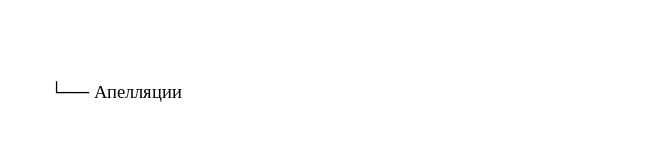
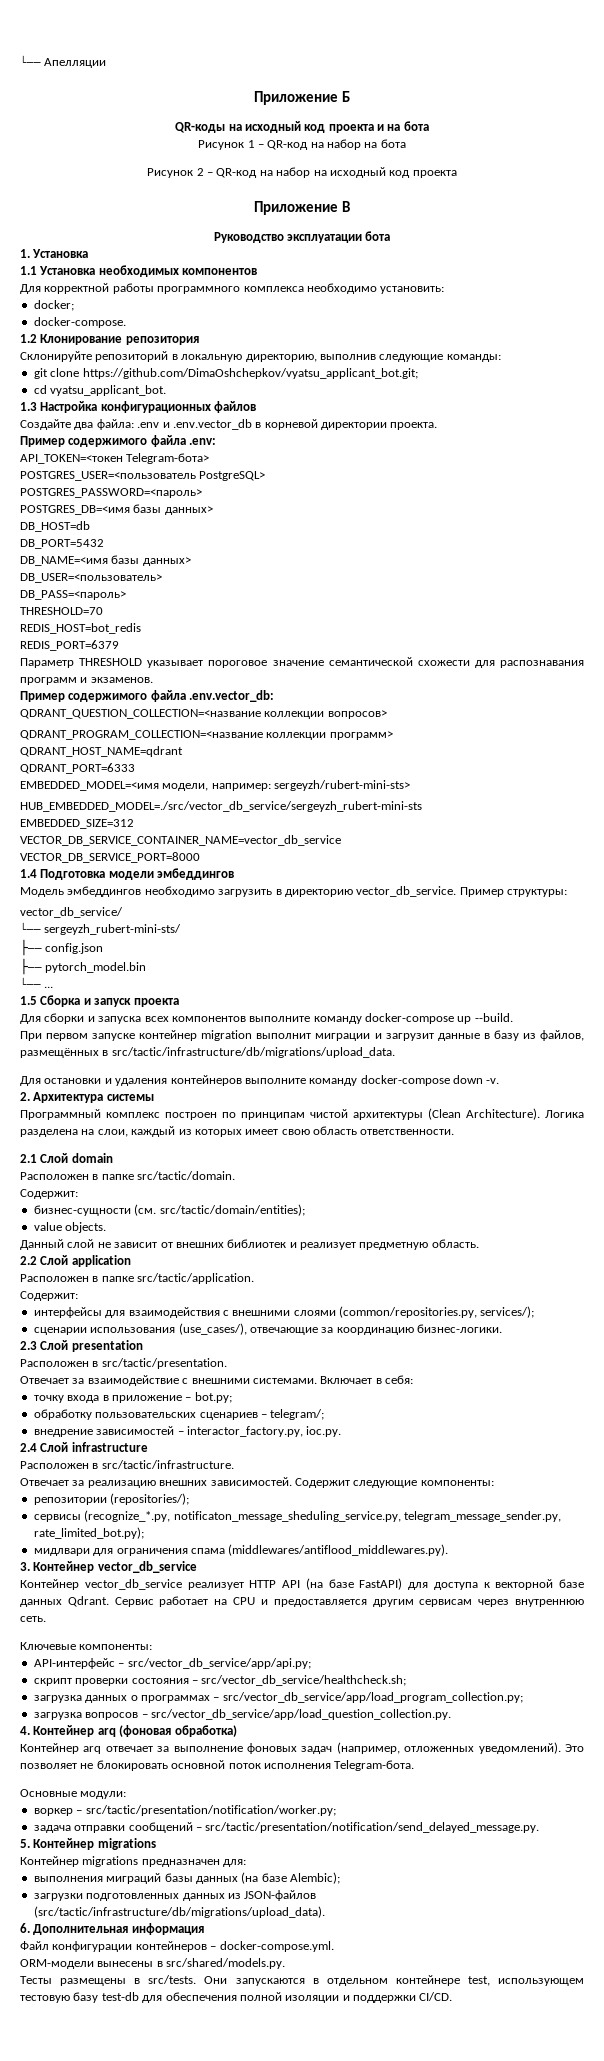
+ Приложение Б
+ QR-коды на исходный код проекта и на бота
+ Рисунок 1 – QR-код на набор на бота
+ Рисунок 2 – QR-код на набор на исходный код проекта
+ Приложение В
+ Руководство эксплуатации бота
+ 1. Установка
+ 1.1 Установка необходимых компонентов
+ Для корректной работы программного комплекса необходимо установить:
+ docker;
+ docker-compose.
+ 1.2 Клонирование репозитория
+ Склонируйте репозиторий в локальную директорию, выполнив следующие команды:
+ git clone https://github.com/DimaOshchepkov/vyatsu_applicant_bot.git;
+ cd vyatsu_applicant_bot.
+ 1.3 Настройка конфигурационных файлов
+ Создайте два файла: .env и .env.vector_db в корневой директории проекта.
+ Пример содержимого файла .env:
+ API_TOKEN=<токен Telegram-бота>
+ POSTGRES_USER=<пользователь PostgreSQL>
+ POSTGRES_PASSWORD=<пароль>
+ POSTGRES_DB=<имя базы данных>
+ DB_HOST=db
+ DB_PORT=5432
+ DB_NAME=<имя базы данных>
+ DB_USER=<пользователь>
+ DB_PASS=<пароль>
+ THRESHOLD=70
+ REDIS_HOST=bot_redis
+ REDIS_PORT=6379
+ Параметр THRESHOLD указывает пороговое значение семантической схожести для распознавания программ и экзаменов.
+ Пример содержимого файла .env.vector_db:
+ QDRANT_QUESTION_COLLECTION=<название коллекции вопросов>
+ QDRANT_PROGRAM_COLLECTION=<название коллекции программ>
+ QDRANT_HOST_NAME=qdrant
+ QDRANT_PORT=6333
+ EMBEDDED_MODEL=<имя модели, например: sergeyzh/rubert-mini-sts>
+ HUB_EMBEDDED_MODEL=./src/vector_db_service/sergeyzh_rubert-mini-sts
+ EMBEDDED_SIZE=312
+ VECTOR_DB_SERVICE_CONTAINER_NAME=vector_db_service
+ VECTOR_DB_SERVICE_PORT=8000
+ 1.4 Подготовка модели эмбеддингов
+ Модель эмбеддингов необходимо загрузить в директорию vector_db_service. Пример структуры:
+ vector_db_service/
+ └── sergeyzh_rubert-mini-sts/
+ ├── config.json
+ ├── pytorch_model.bin
+ └── ...
+ 1.5 Сборка и запуск проекта
+ Для сборки и запуска всех компонентов выполните команду docker-compose up --build.
+ При первом запуске контейнер migration выполнит миграции и загрузит данные в базу из файлов, размещённых в src/tactic/infrastructure/db/migrations/upload_data.
+ Для остановки и удаления контейнеров выполните команду docker-compose down -v.
+ 2. Архитектура системы
+ Программный комплекс построен по принципам чистой архитектуры (Clean Architecture). Логика разделена на слои, каждый из которых имеет свою область ответственности.
+ 2.1 Слой domain
+ Расположен в папке src/tactic/domain.
+ Содержит:
+ бизнес-сущности (см. src/tactic/domain/entities);
+ value objects.
+ Данный слой не зависит от внешних библиотек и реализует предметную область.
+ 2.2 Слой application
+ Расположен в папке src/tactic/application.
+ Содержит:
+ интерфейсы для взаимодействия с внешними слоями (common/repositories.py, services/);
+ сценарии использования (use_cases/), отвечающие за координацию бизнес-логики.
+ 2.3 Слой presentation
+ Расположен в src/tactic/presentation.
+ Отвечает за взаимодействие с внешними системами. Включает в себя:
+ точку входа в приложение – bot.py;
+ обработку пользовательских сценариев – telegram/;
+ внедрение зависимостей – interactor_factory.py, ioc.py.
+ 2.4 Слой infrastructure
+ Расположен в src/tactic/infrastructure.
+ Отвечает за реализацию внешних зависимостей. Содержит следующие компоненты:
+ репозитории (repositories/);
+ сервисы (recognize_*.py, notificaton_message_sheduling_service.py, telegram_message_sender.py, rate_limited_bot.py);
+ мидлвари для ограничения спама (middlewares/antiflood_middlewares.py).
+ 3. Контейнер vector_db_service
+ Контейнер vector_db_service реализует HTTP API (на базе FastAPI) для доступа к векторной базе данных Qdrant. Сервис работает на CPU и предоставляется другим сервисам через внутреннюю сеть.
+ Ключевые компоненты:
+ API-интерфейс – src/vector_db_service/app/api.py;
+ скрипт проверки состояния – src/vector_db_service/healthcheck.sh;
+ загрузка данных о программах – src/vector_db_service/app/load_program_collection.py;
+ загрузка вопросов – src/vector_db_service/app/load_question_collection.py.
+ 4. Контейнер arq (фоновая обработка)
+ Контейнер arq отвечает за выполнение фоновых задач (например, отложенных уведомлений). Это позволяет не блокировать основной поток исполнения Telegram-бота.
+ Основные модули:
+ воркер – src/tactic/presentation/notification/worker.py;
+ задача отправки сообщений – src/tactic/presentation/notification/send_delayed_message.py.
+ 5. Контейнер migrations
+ Контейнер migrations предназначен для:
+ выполнения миграций базы данных (на базе Alembic);
+ загрузки подготовленных данных из JSON-файлов (src/tactic/infrastructure/db/migrations/upload_data).
+ 6. Дополнительная информация
+ Файл конфигурации контейнеров – docker-compose.yml.
+ ORM-модели вынесены в src/shared/models.py.
+ Тесты размещены в src/tests. Они запускаются в отдельном контейнере test, использующем тестовую базу test-db для обеспечения полной изоляции и поддержки CI/CD.

